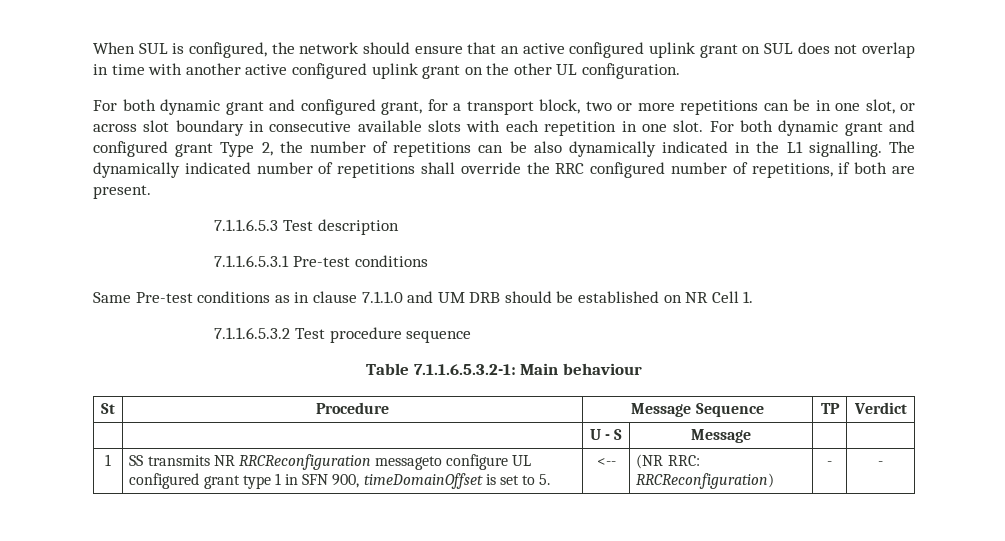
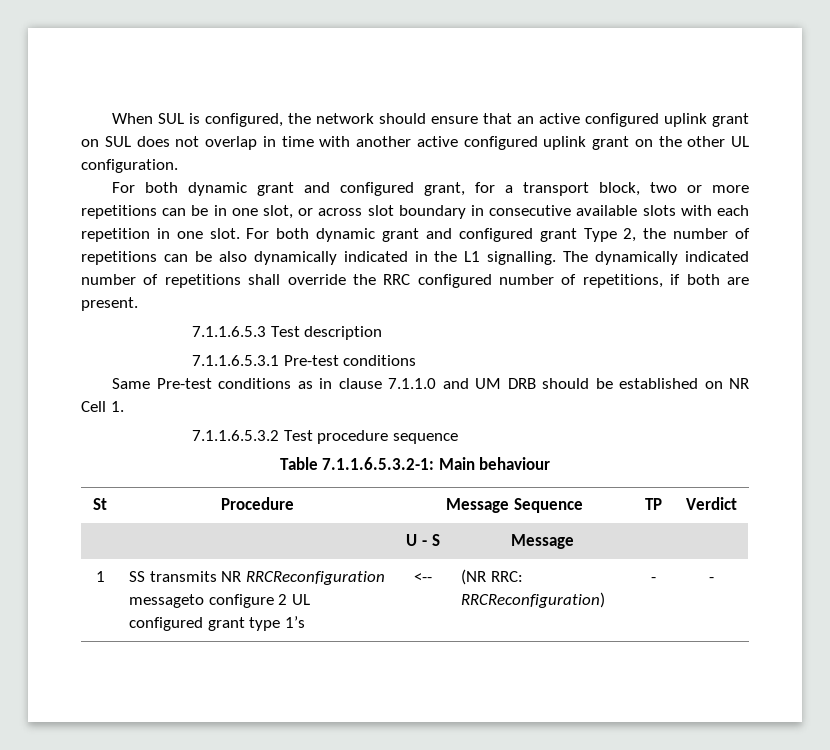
- 1 | SS transmits NR RRCReconfiguration messageto configure UL configured grant type 1 in SFN 900, timeDomainOffset is set to 5. | <-- | (NR RRC: RRCReconfiguration) | - | -
+ 1 | SS transmits NR RRCReconfiguration messageto configure 2 UL configured grant type 1’s | <-- | (NR RRC: RRCReconfiguration) | - | -

